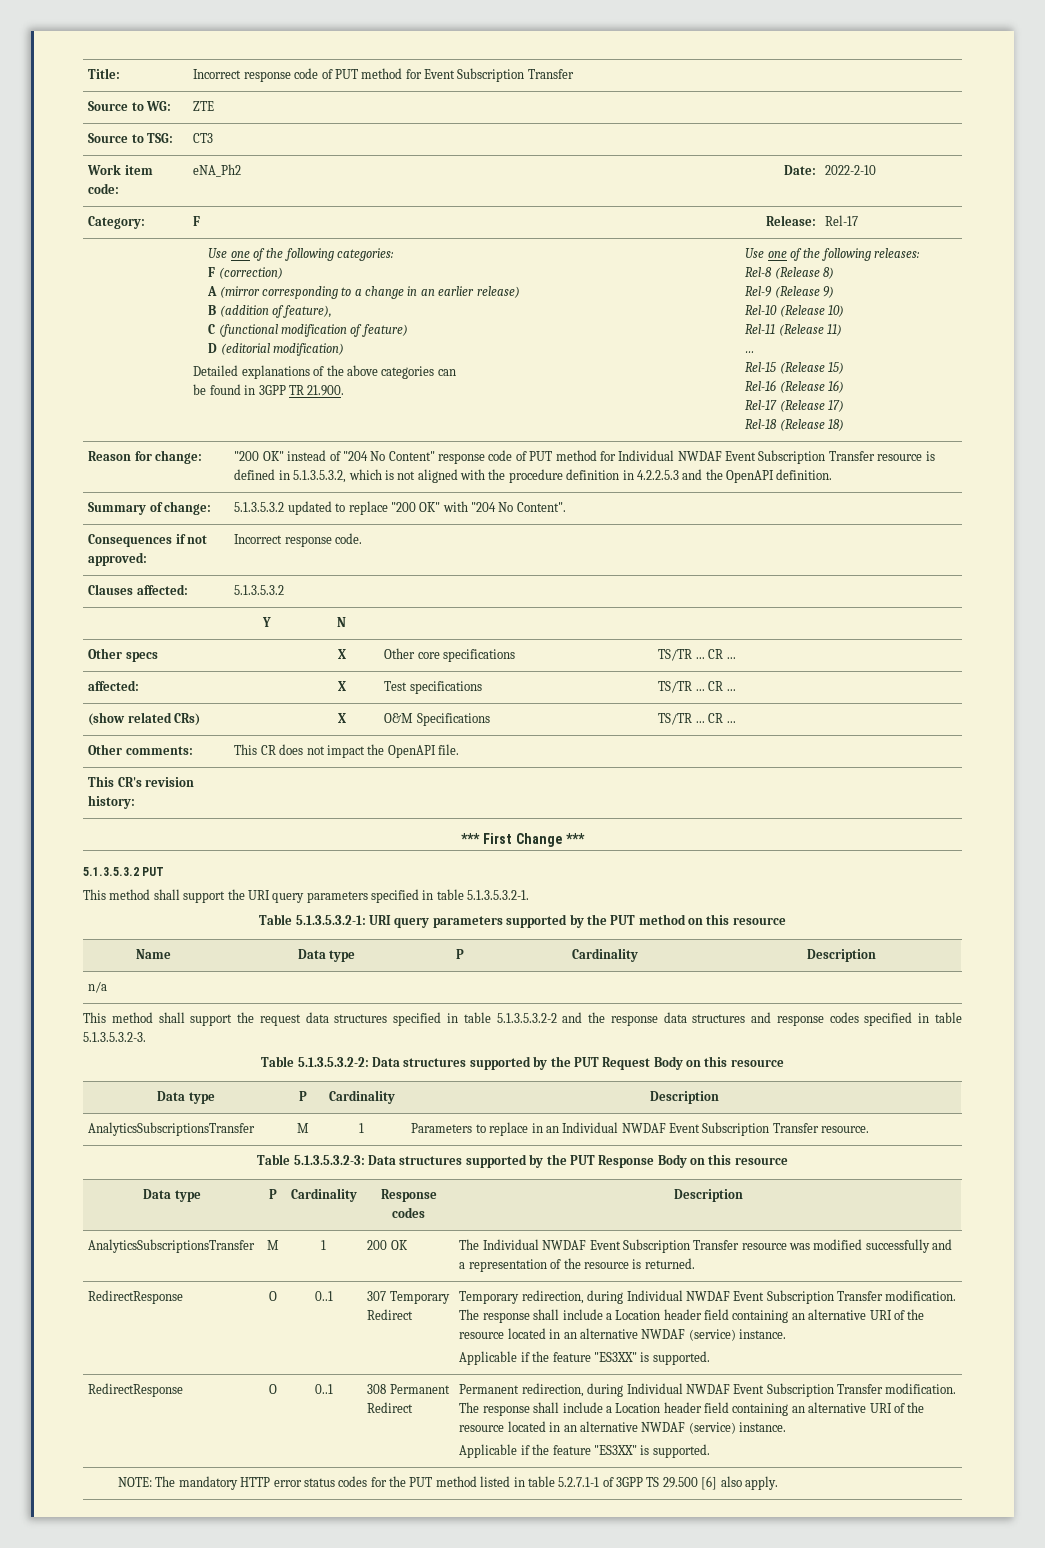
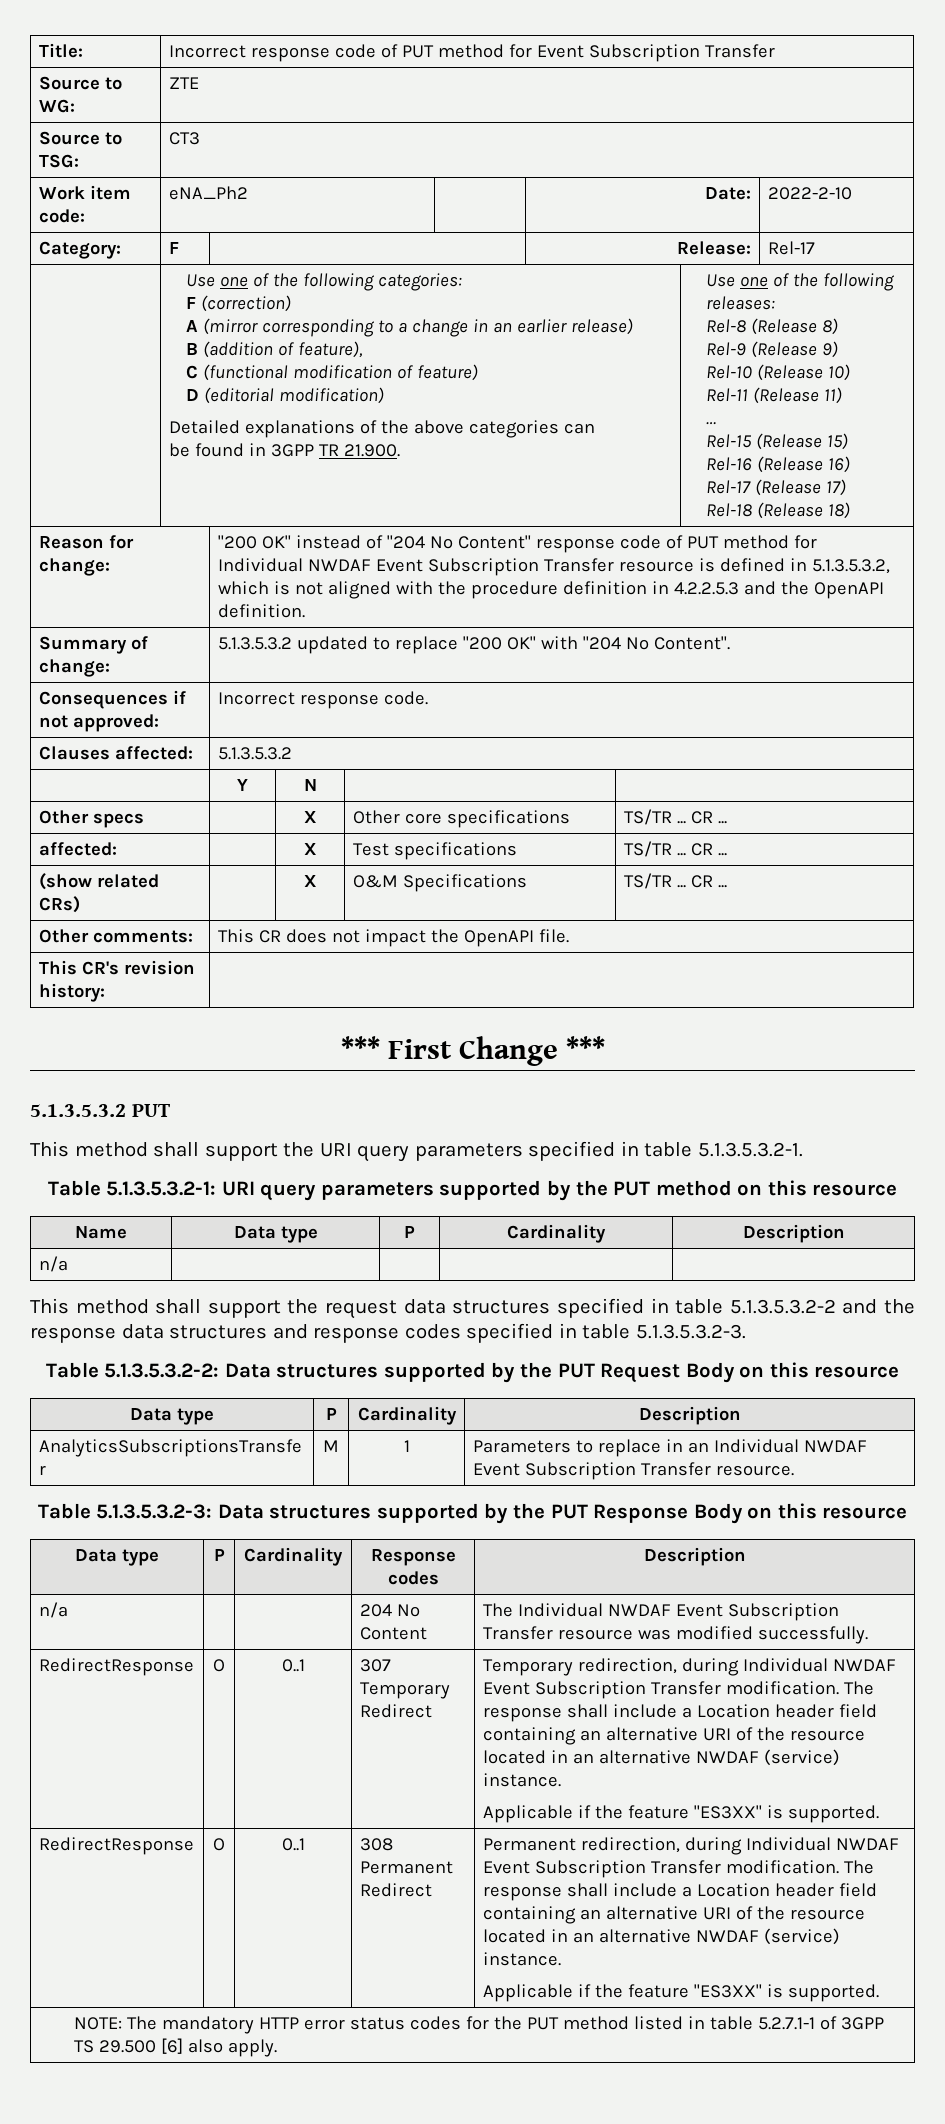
- AnalyticsSubscriptionsTransfer | M | 1 | 200 OK | The Individual NWDAF Event Subscription Transfer resource was modified successfully and a representation of the resource is returned.
+ n/a | | | 204 No Content | The Individual NWDAF Event Subscription Transfer resource was modified successfully.

